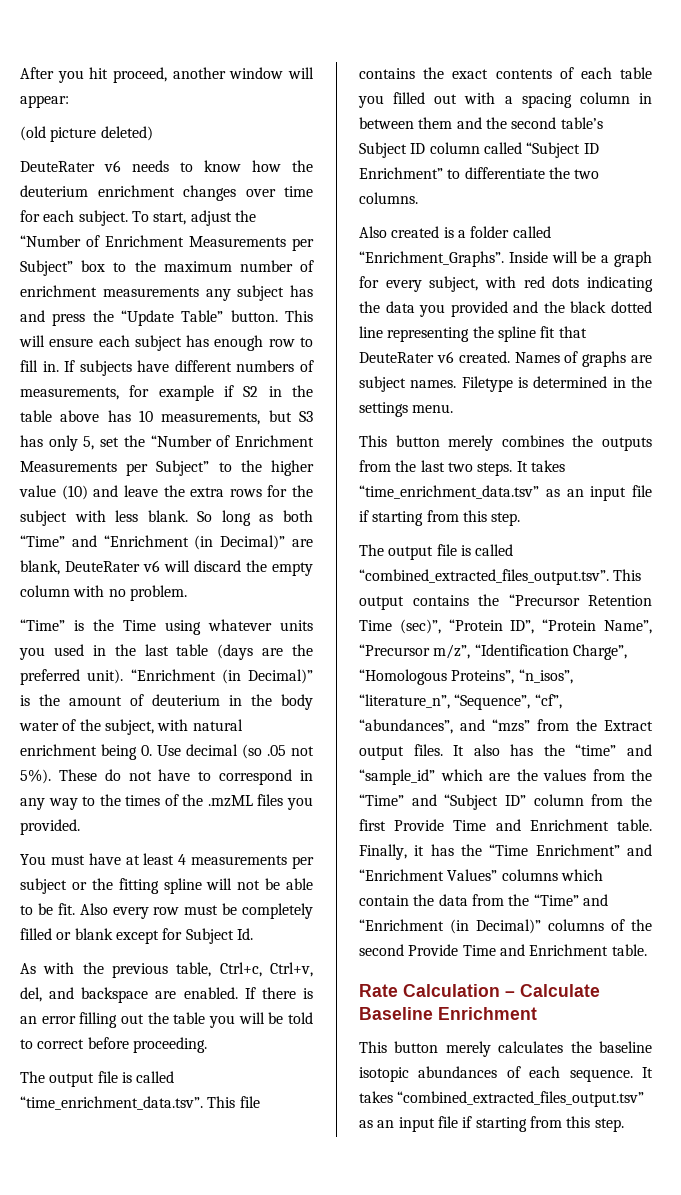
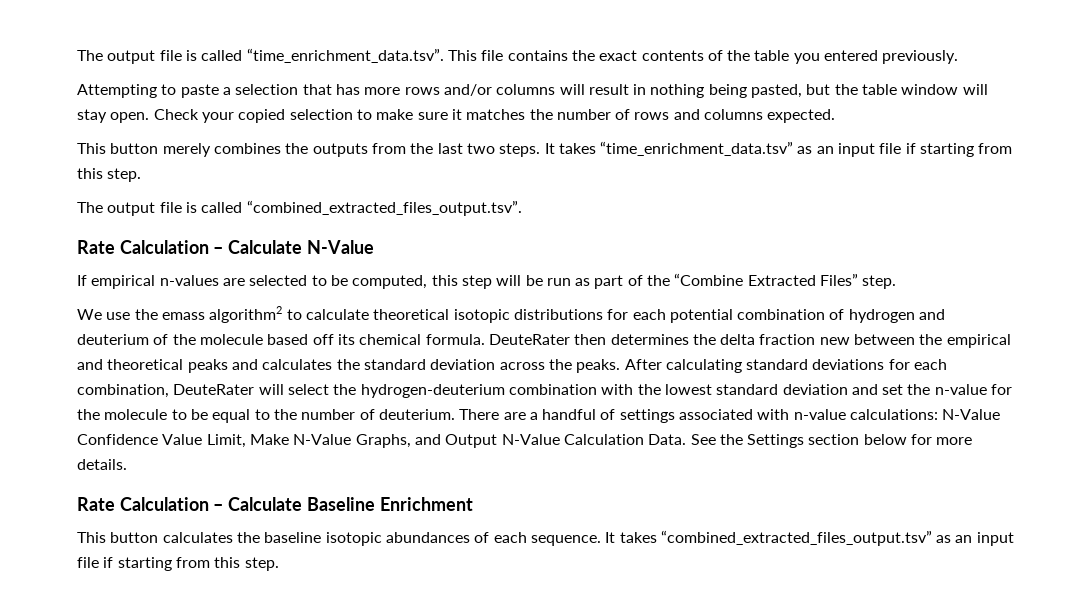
- After you hit proceed, another window will appear:
- (old picture deleted)
- DeuteRater v6 needs to know how the deuterium enrichment changes over time for each subject. To start, adjust the “Number of Enrichment Measurements per Subject” box to the maximum number of enrichment measurements any subject has and press the “Update Table” button. This will ensure each subject has enough row to fill in. If subjects have different numbers of measurements, for example if S2 in the table above has 10 measurements, but S3 has only 5, set the “Number of Enrichment Measurements per Subject” to the higher value (10) and leave the extra rows for the subject with less blank. So long as both “Time” and “Enrichment (in Decimal)” are blank, DeuteRater v6 will discard the empty column with no problem.
- “Time” is the Time using whatever units you used in the last table (days are the preferred unit). “Enrichment (in Decimal)” is the amount of deuterium in the body water of the subject, with natural enrichment being 0. Use decimal (so .05 not 5%). These do not have to correspond in any way to the times of the .mzML files you provided.
- You must have at least 4 measurements per subject or the fitting spline will not be able to be fit. Also every row must be completely filled or blank except for Subject Id.
- As with the previous table, Ctrl+c, Ctrl+v, del, and backspace are enabled. If there is an error filling out the table you will be told to correct before proceeding.
- The output file is called “time_enrichment_data.tsv”. This file contains the exact contents of each table you filled out with a spacing column in between them and the second table’s Subject ID column called “Subject ID Enrichment” to differentiate the two columns.
- Also created is a folder called “Enrichment_Graphs”. Inside will be a graph for every subject, with red dots indicating the data you provided and the black dotted line representing the spline fit that DeuteRater v6 created. Names of graphs are subject names. Filetype is determined in the settings menu.
+ The output file is called “time_enrichment_data.tsv”. This file contains the exact contents of the table you entered previously.
+ Attempting to paste a selection that has more rows and/or columns will result in nothing being pasted, but the table window will stay open. Check your copied selection to make sure it matches the number of rows and columns expected.
- The output file is called “combined_extracted_files_output.tsv”. This output contains the “Precursor Retention Time (sec)”, “Protein ID”, “Protein Name”, “Precursor m/z”, “Identification Charge”, “Homologous Proteins”, “n_isos”, “literature_n”, “Sequence”, “cf”, “abundances”, and “mzs” from the Extract output files. It also has the “time” and “sample_id” which are the values from the “Time” and “Subject ID” column from the first Provide Time and Enrichment table. Finally, it has the “Time Enrichment” and “Enrichment Values” columns which contain the data from the “Time” and “Enrichment (in Decimal)” columns of the second Provide Time and Enrichment table.
+ The output file is called “combined_extracted_files_output.tsv”.
+ Rate Calculation – Calculate N-Value
+ If empirical n-values are selected to be computed, this step will be run as part of the “Combine Extracted Files” step.
+ We use the emass algorithm2 to calculate theoretical isotopic distributions for each potential combination of hydrogen and deuterium of the molecule based off its chemical formula. DeuteRater then determines the delta fraction new between the empirical and theoretical peaks and calculates the standard deviation across the peaks. After calculating standard deviations for each combination, DeuteRater will select the hydrogen-deuterium combination with the lowest standard deviation and set the n-value for the molecule to be equal to the number of deuterium. There are a handful of settings associated with n-value calculations: N-Value Confidence Value Limit, Make N-Value Graphs, and Output N-Value Calculation Data. See the Settings section below for more details.
- This button merely calculates the baseline isotopic abundances of each sequence.
+ This button calculates the baseline isotopic abundances of each sequence.

